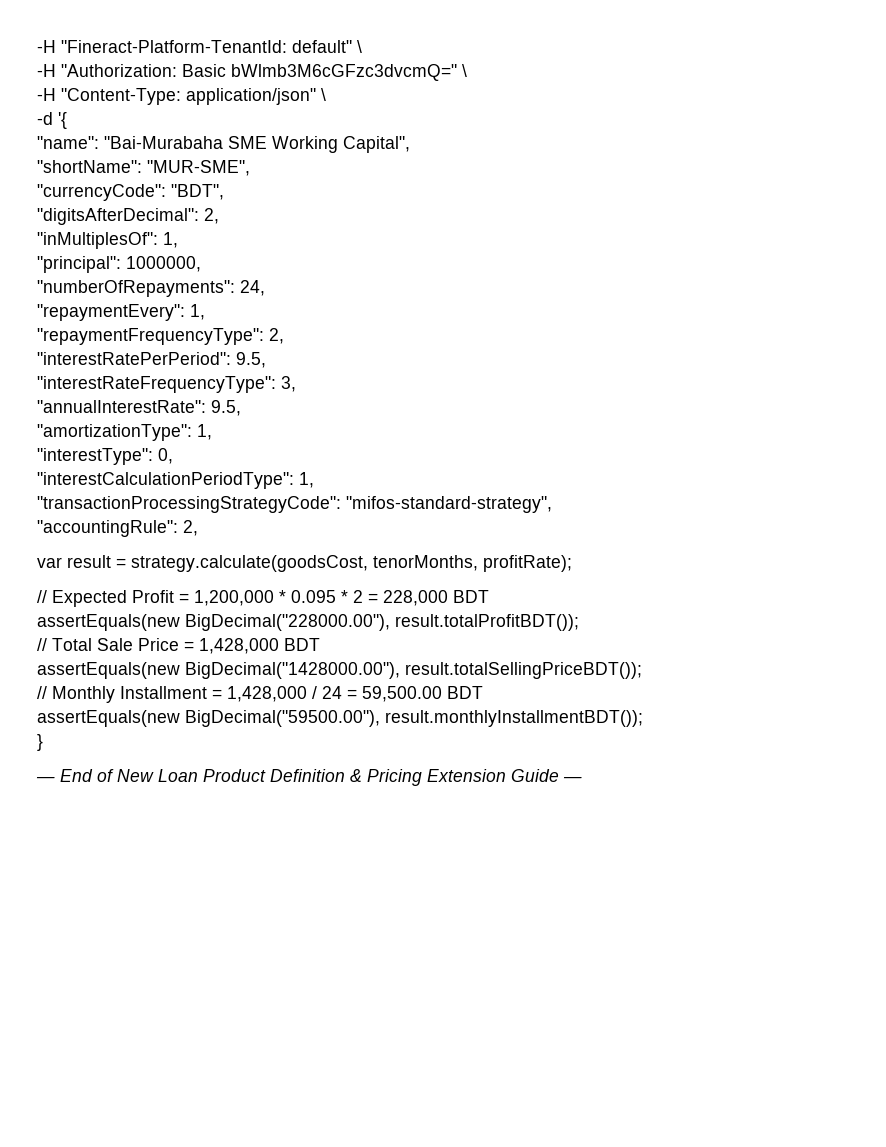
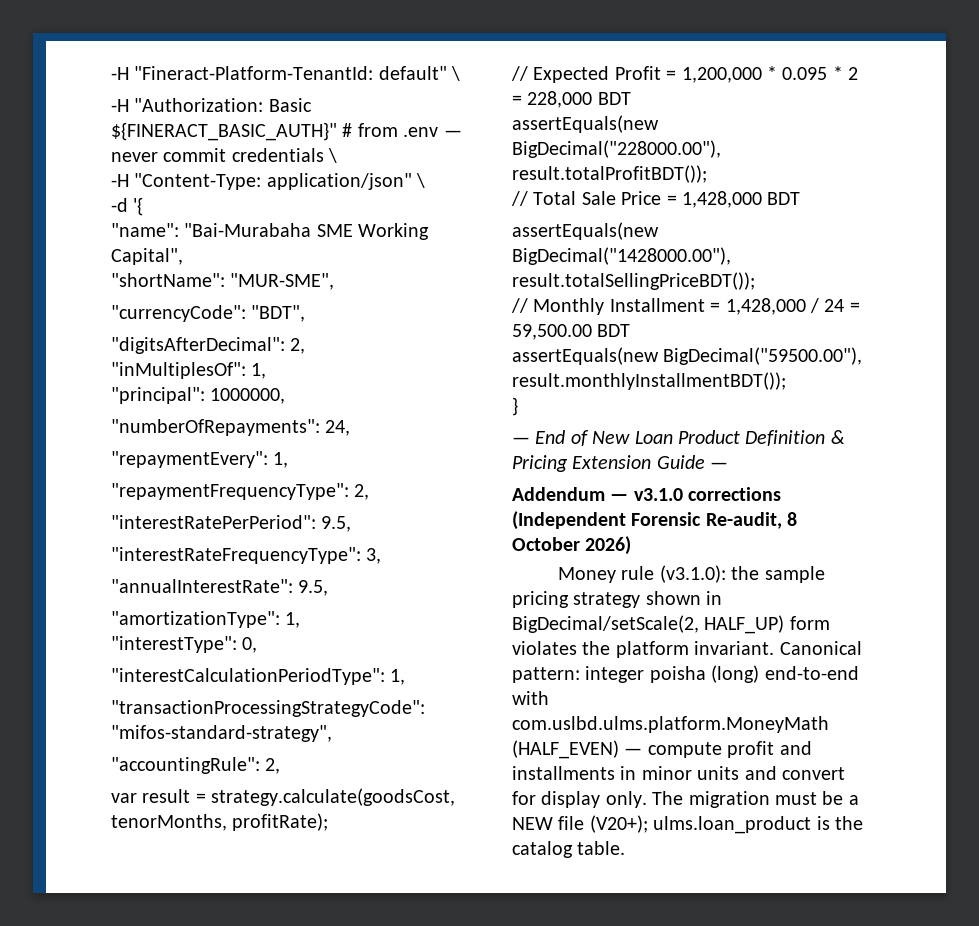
- -H "Authorization: Basic bWlmb3M6cGFzc3dvcmQ=" \
+ -H "Authorization: Basic ${FINERACT_BASIC_AUTH}" # from .env — never commit credentials \
+ Addendum — v3.1.0 corrections (Independent Forensic Re-audit, 8 October 2026)
+ Money rule (v3.1.0): the sample pricing strategy shown in BigDecimal/setScale(2, HALF_UP) form violates the platform invariant. Canonical pattern: integer poisha (long) end-to-end with com.uslbd.ulms.platform.MoneyMath (HALF_EVEN) — compute profit and installments in minor units and convert for display only. The migration must be a NEW file (V20+); ulms.loan_product is the catalog table.

